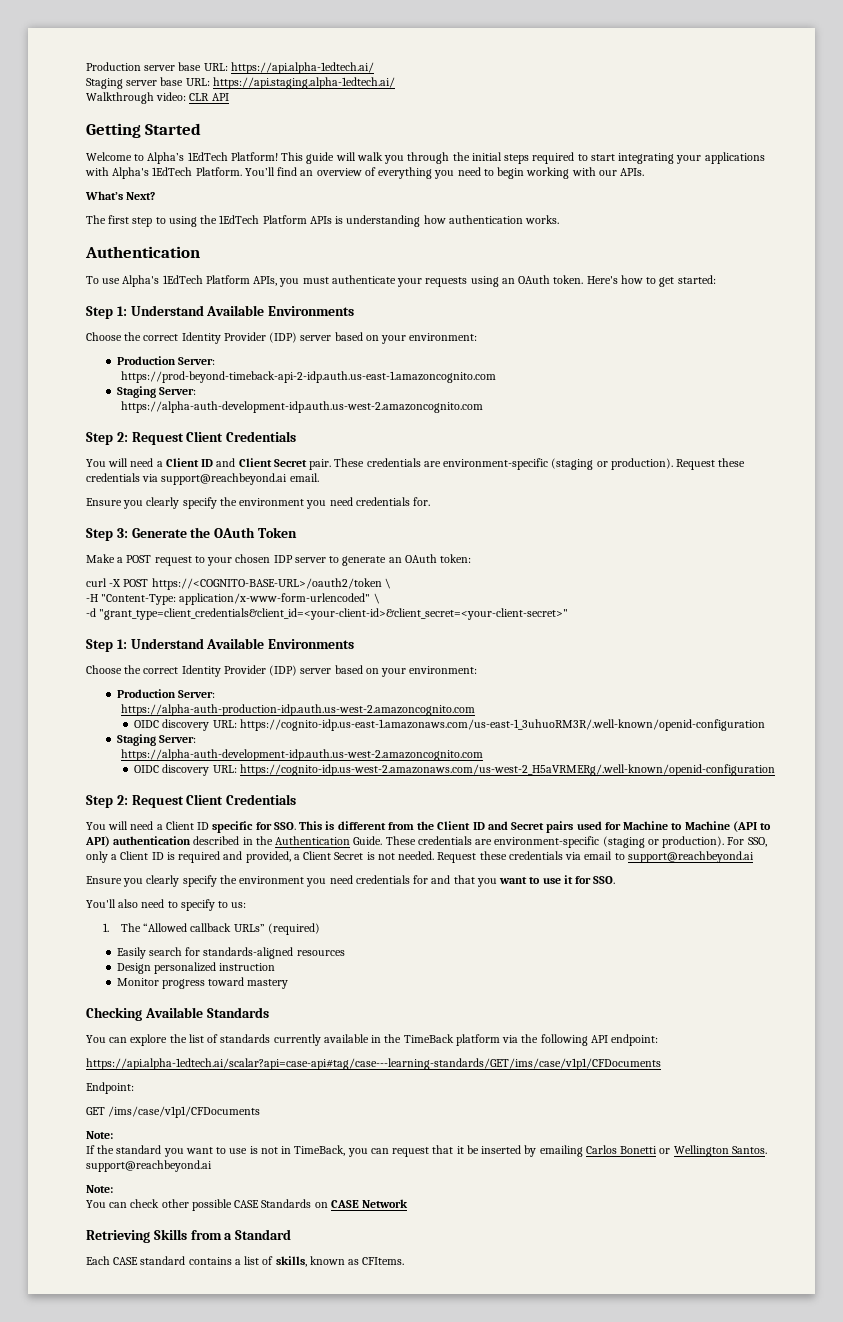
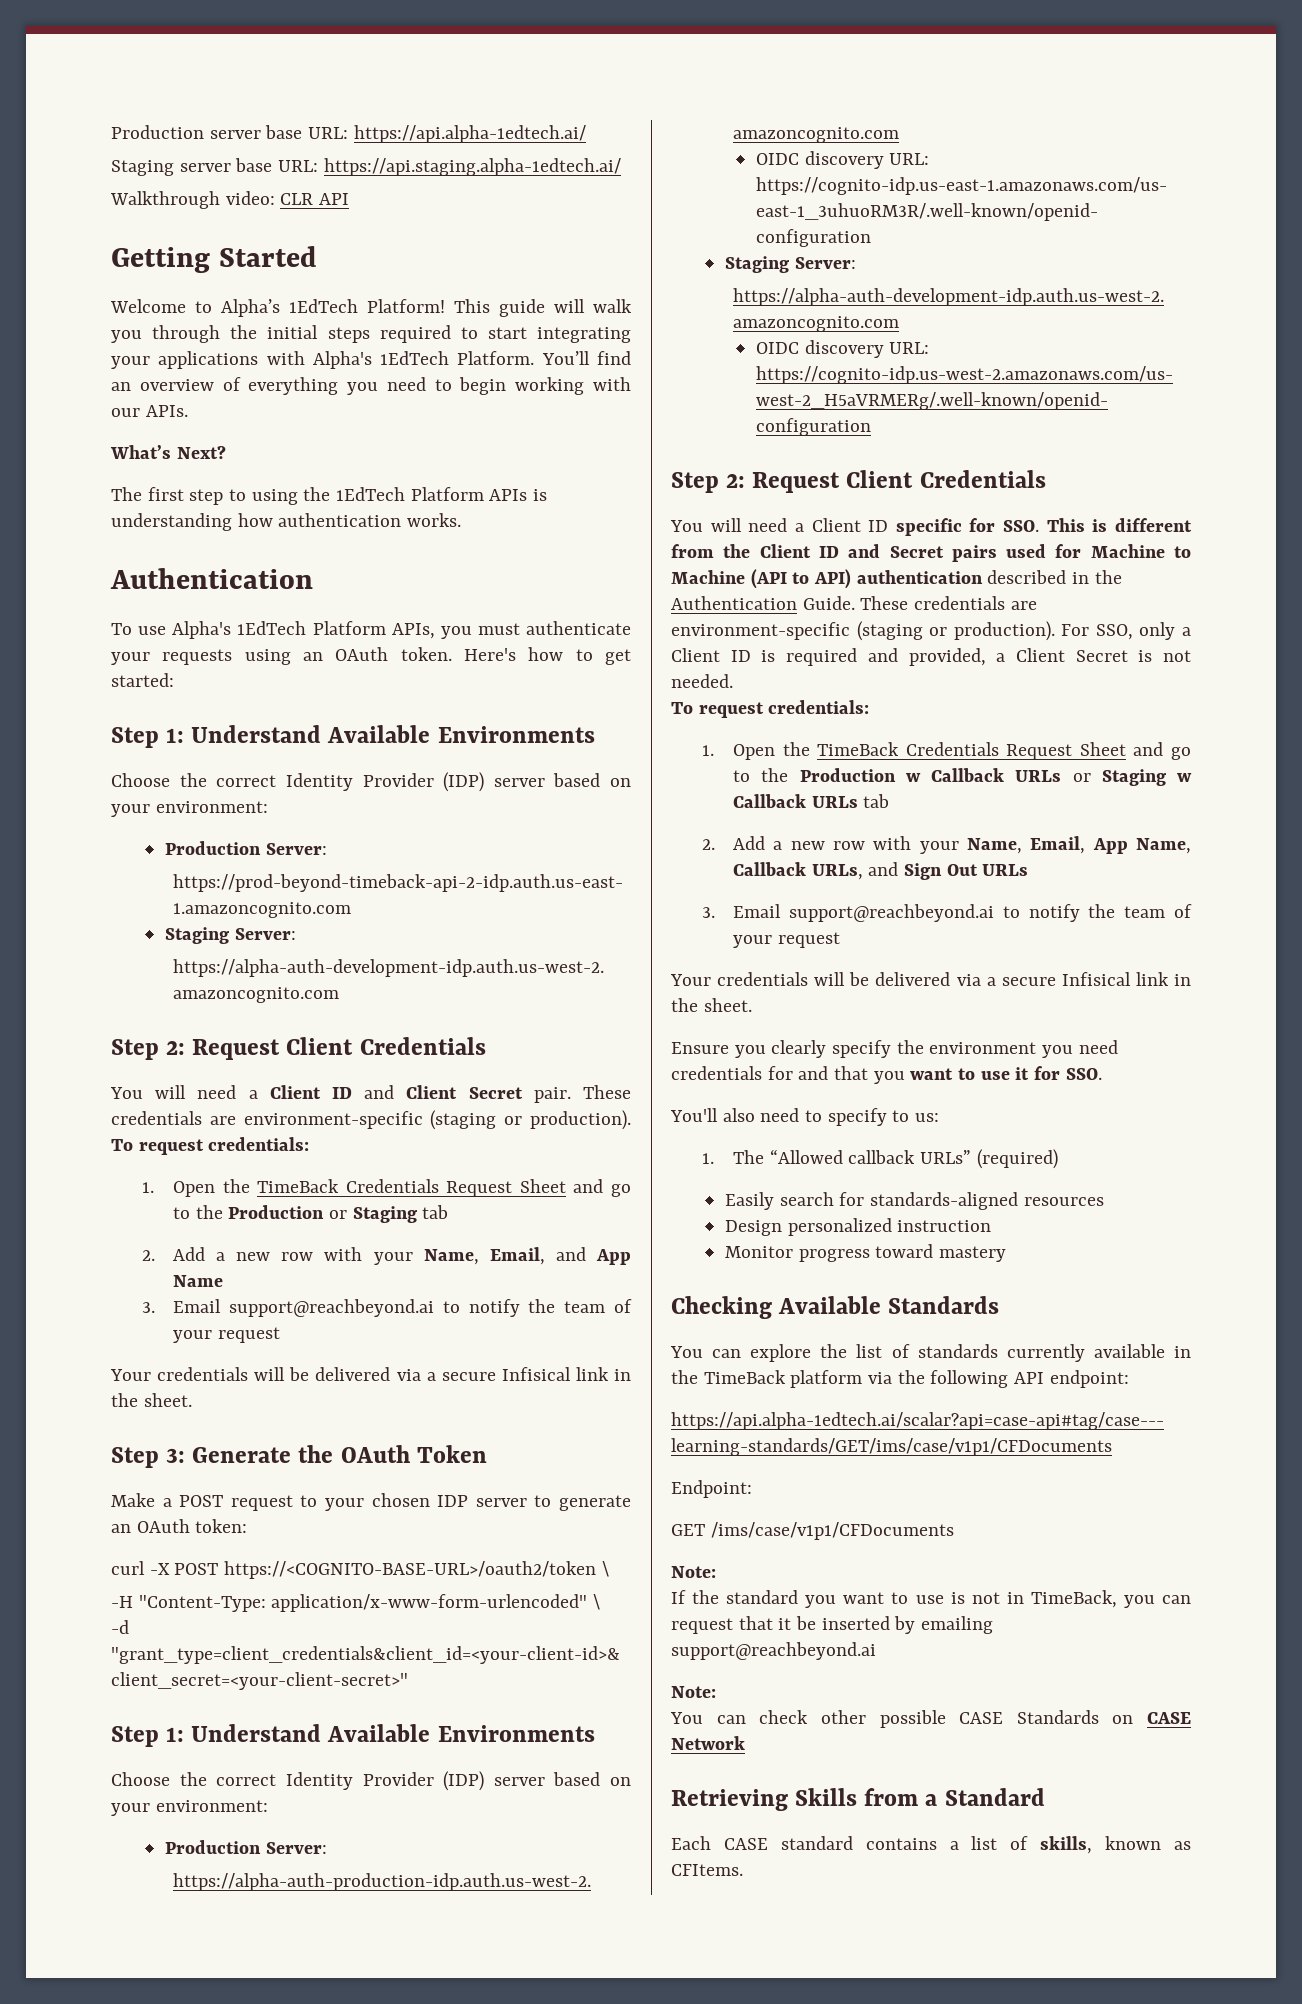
- These credentials are environment-specific (staging or production). Request these credentials via support@reachbeyond.ai email.
- Ensure you clearly specify the environment you need credentials for.
+ These credentials are environment-specific (staging or production). To request credentials:
+ 1. Open the TimeBack Credentials Request Sheet and go to the Production or Staging tab
+ 2. Add a new row with your Name, Email, and App Name
+ 3. Email support@reachbeyond.ai to notify the team of your request
+ Your credentials will be delivered via a secure Infisical link in the sheet.
- For SSO, only a Client ID is required and provided, a Client Secret is not needed. Request these credentials via email to support@reachbeyond.ai
+ For SSO, only a Client ID is required and provided, a Client Secret is not needed.
+ To request credentials:
+ 1. Open the TimeBack Credentials Request Sheet and go to the Production w Callback URLs or Staging w Callback URLs tab
+ 2. Add a new row with your Name, Email, App Name, Callback URLs, and Sign Out URLs
+ 3. Email support@reachbeyond.ai to notify the team of your request
+ Your credentials will be delivered via a secure Infisical link in the sheet.
- If the standard you want to use is not in TimeBack, you can request that it be inserted by emailing Carlos Bonetti or Wellington Santos. support@reachbeyond.ai
+ If the standard you want to use is not in TimeBack, you can request that it be inserted by emailing support@reachbeyond.ai

